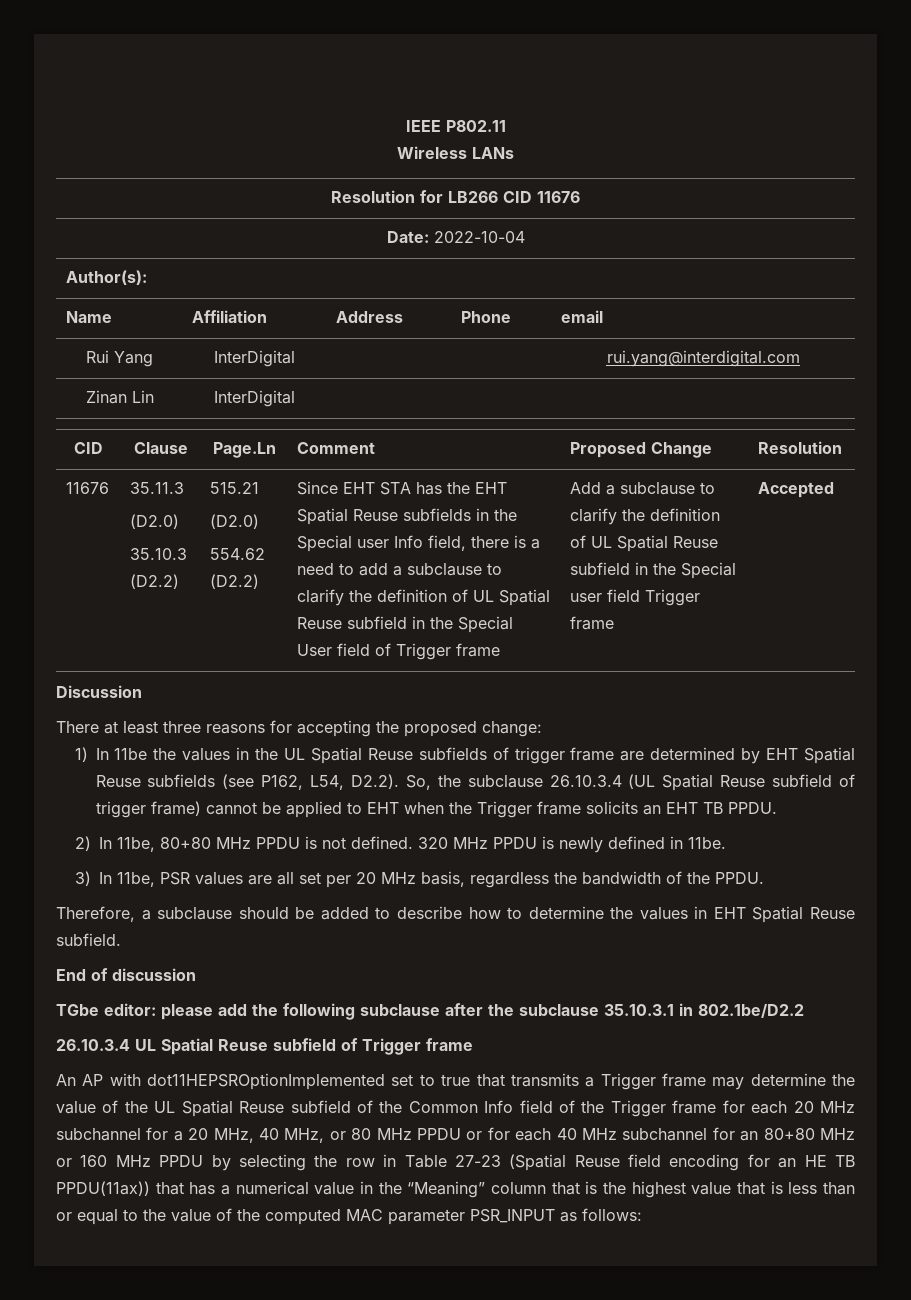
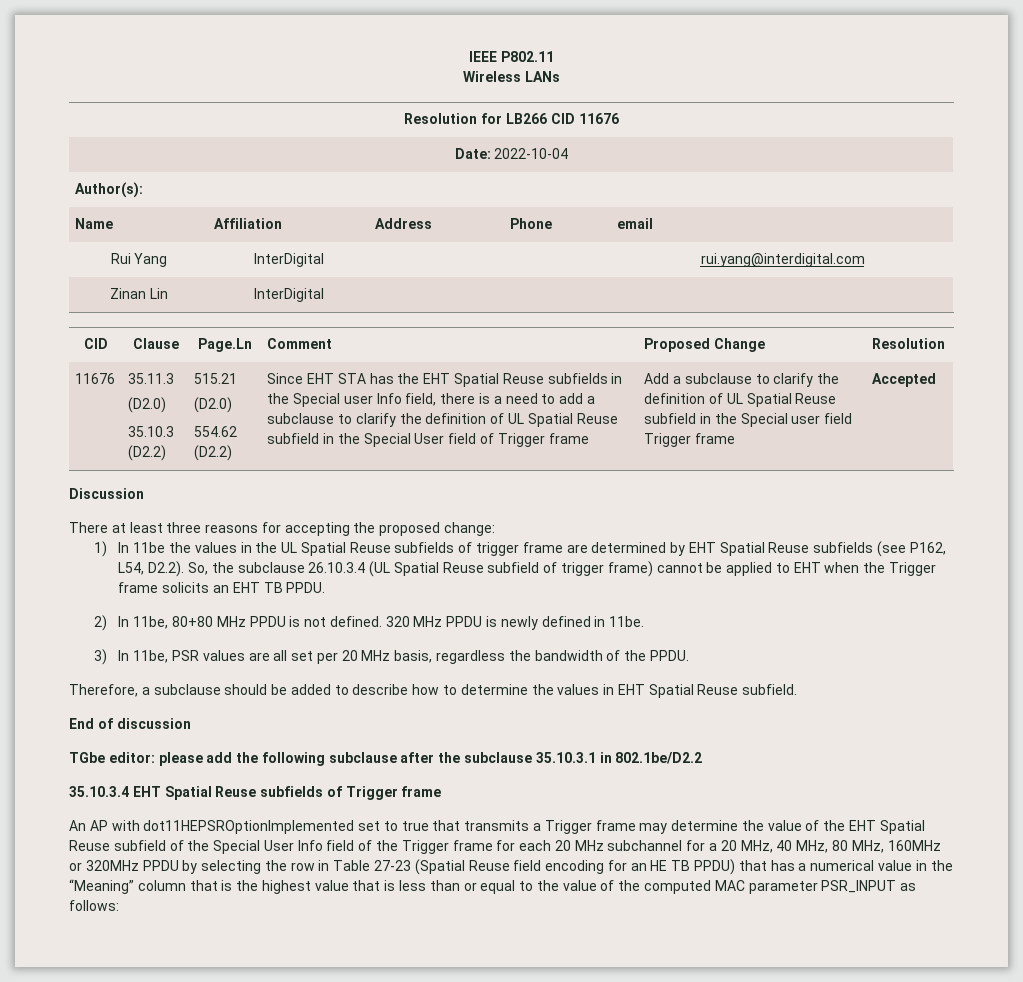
- 26.10.3.4 UL Spatial Reuse subfield of Trigger frame
+ 35.10.3.4 EHT Spatial Reuse subfields of Trigger frame
- An AP with dot11HEPSROptionImplemented set to true that transmits a Trigger frame may determine the value of the UL Spatial Reuse subfield of the Common Info field of the Trigger frame for each 20 MHz subchannel for a 20 MHz, 40 MHz, or 80 MHz PPDU or for each 40 MHz subchannel for an 80+80 MHz or 160 MHz PPDU by selecting the row in Table 27-23 (Spatial Reuse field encoding for an HE TB PPDU(11ax)) that has a numerical value in the “Meaning” column that is the highest value that is less than or equal to the value of the computed MAC parameter PSR_INPUT as follows:
+ An AP with dot11HEPSROptionImplemented set to true that transmits a Trigger frame may determine the value of the EHT Spatial Reuse subfield of the Special User Info field of the Trigger frame for each 20 MHz subchannel for a 20 MHz, 40 MHz, 80 MHz, 160MHz or 320MHz PPDU by selecting the row in Table 27-23 (Spatial Reuse field encoding for an HE TB PPDU) that has a numerical value in the “Meaning” column that is the highest value that is less than or equal to the value of the computed MAC parameter PSR_INPUT as follows:

